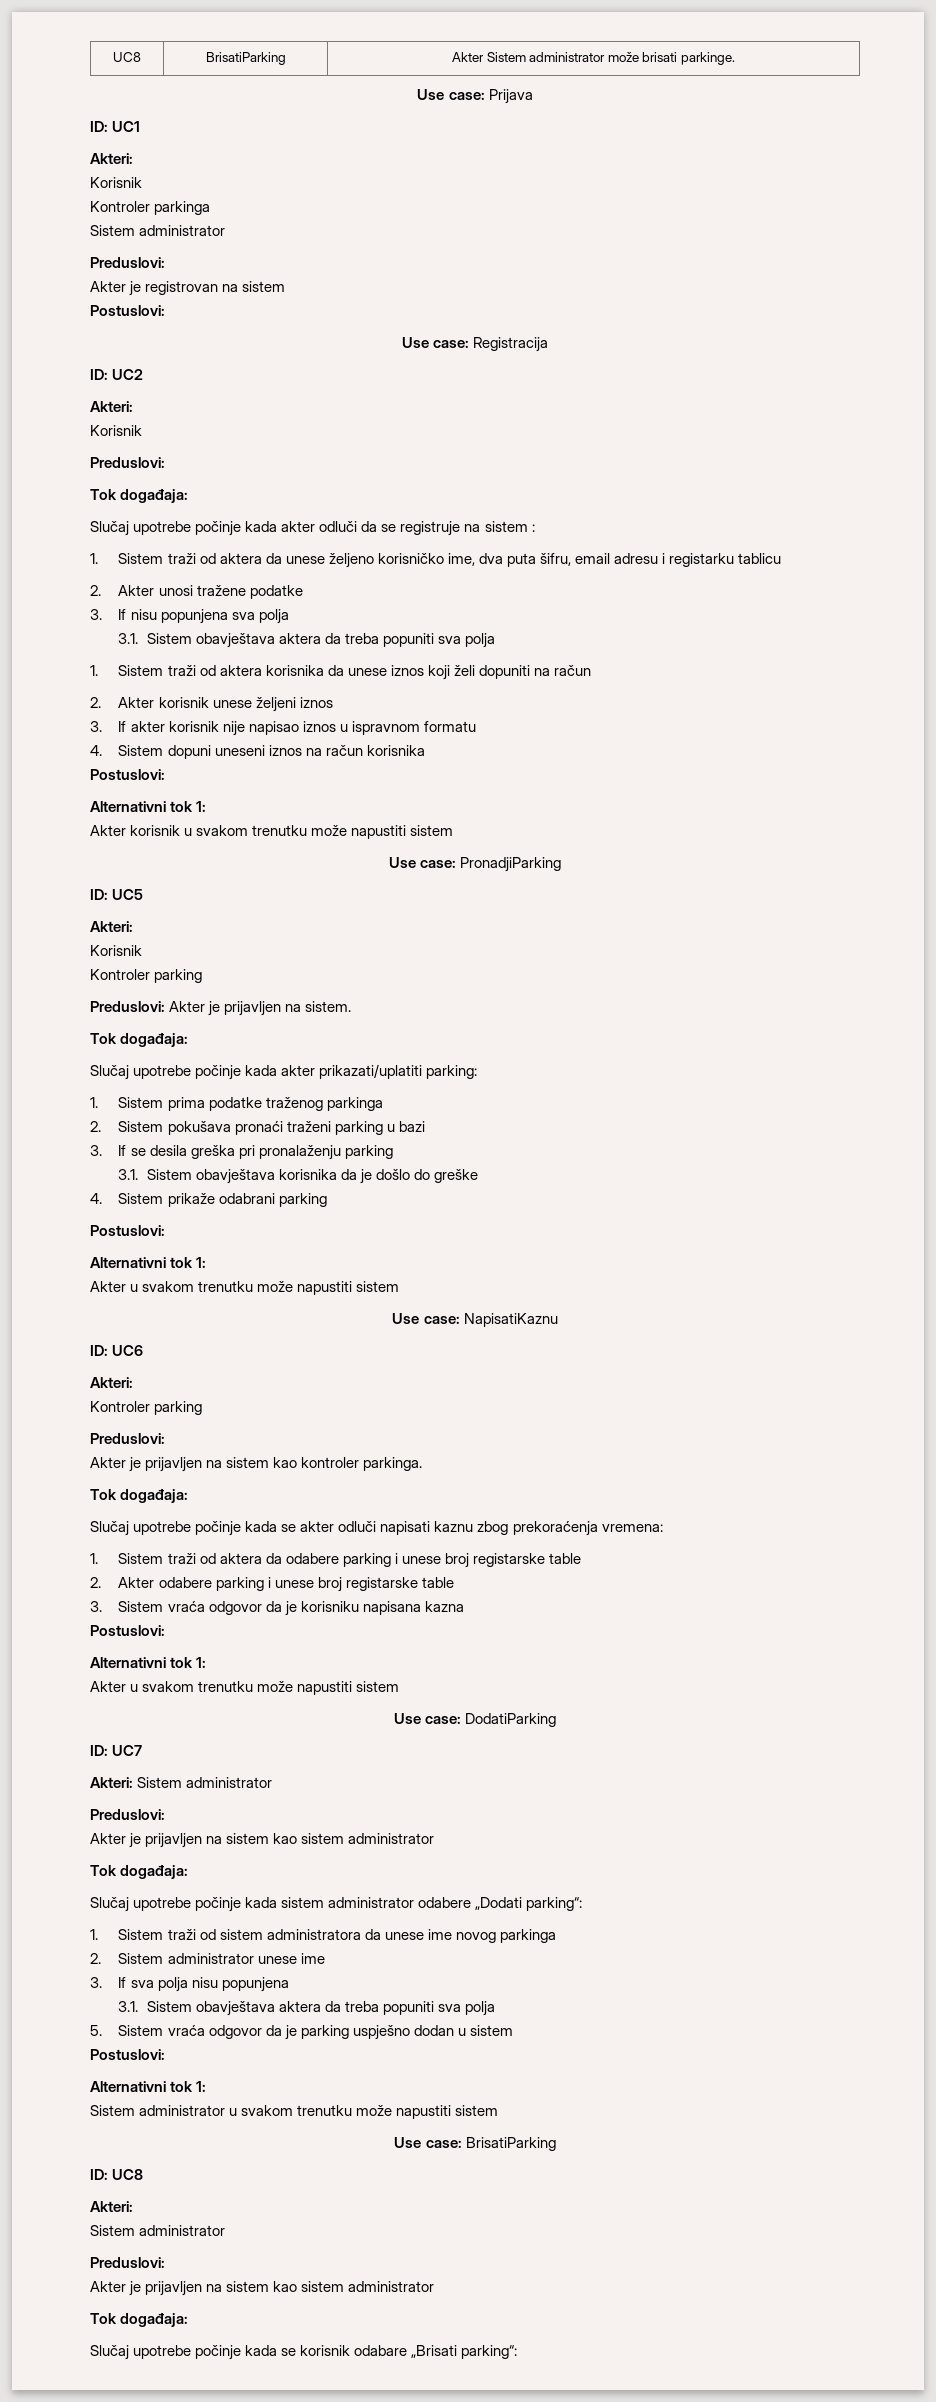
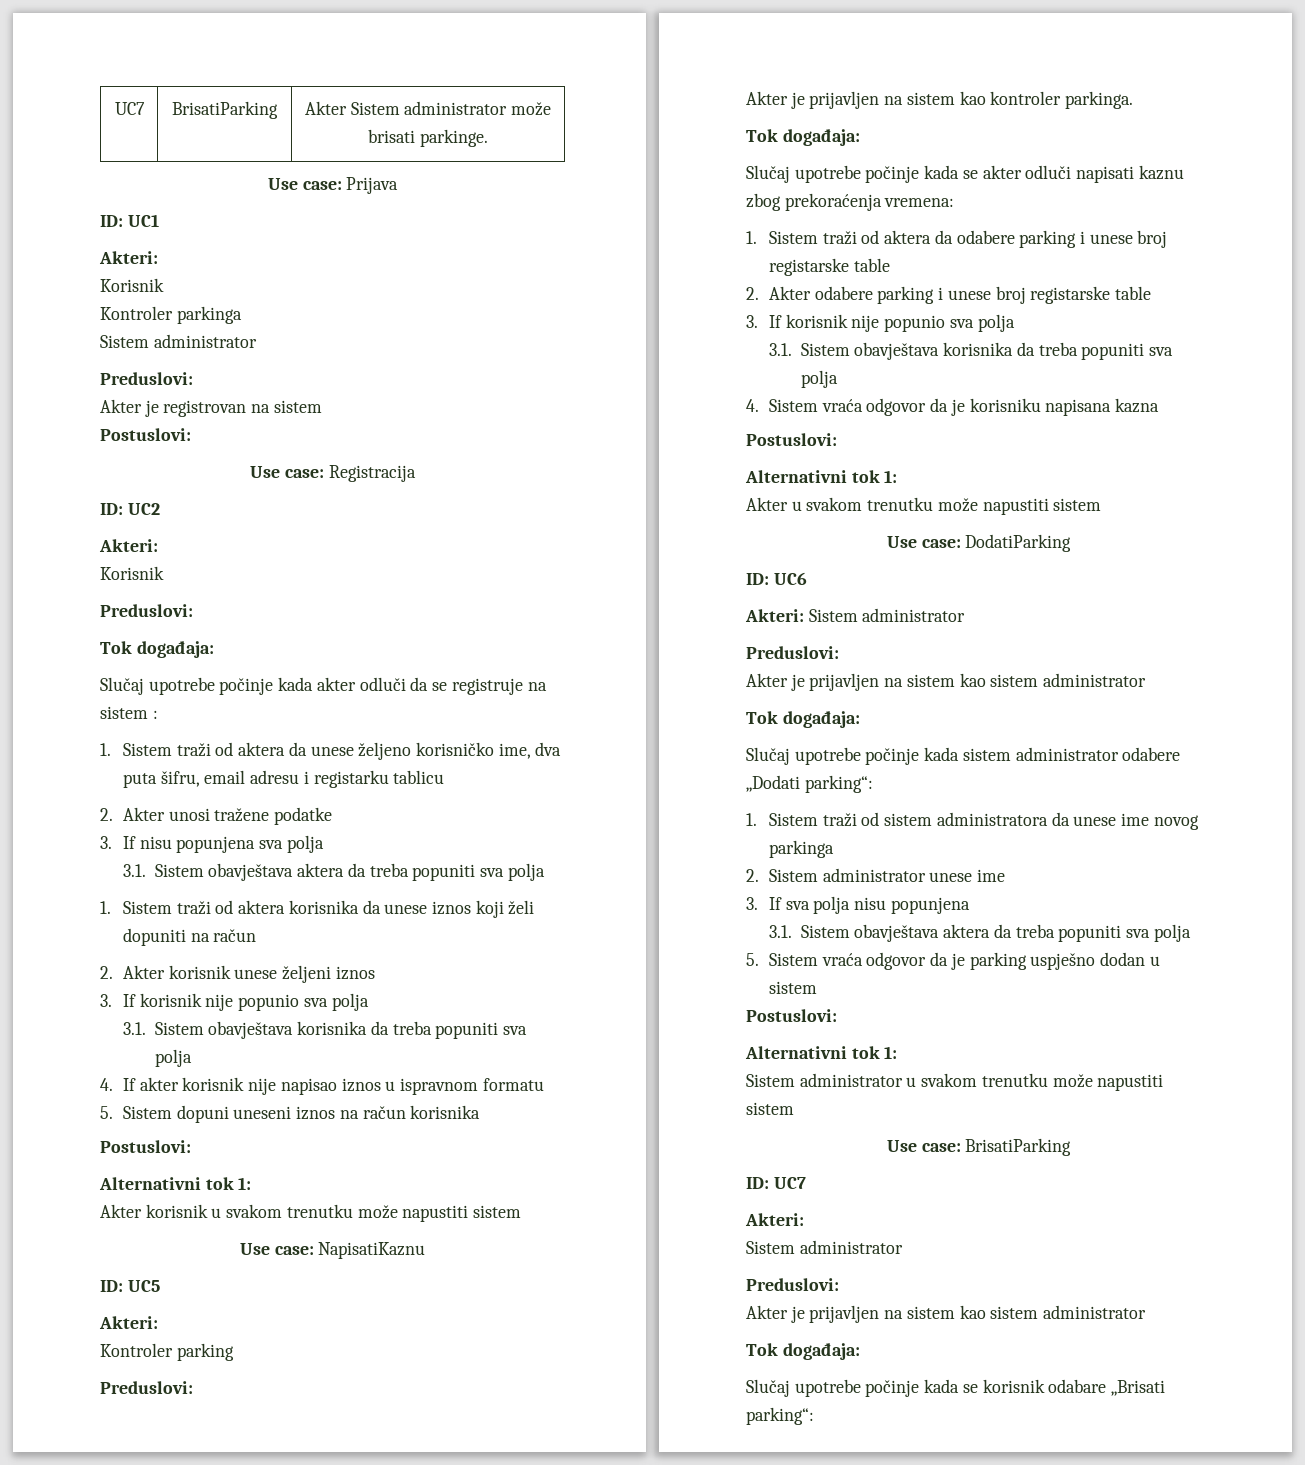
- UC8 | BrisatiParking | Akter Sistem administrator može brisati parkinge.
+ UC7 | BrisatiParking | Akter Sistem administrator može brisati parkinge.
  2. Akter korisnik unese željeni iznos
- 3. If akter korisnik nije napisao iznos u ispravnom formatu
+ 3. If korisnik nije popunio sva polja
+ 3.1. Sistem obavještava korisnika da treba popuniti sva polja
+ 4. If akter korisnik nije napisao iznos u ispravnom formatu
- 4. Sistem dopuni uneseni iznos na račun korisnika
+ 5. Sistem dopuni uneseni iznos na račun korisnika
- Use case: PronadjiParking
+ Use case: NapisatiKaznu
  ID: UC5
- Akteri:
- Korisnik
- Kontroler parking
- Preduslovi: Akter je prijavljen na sistem.
- Tok događaja:
- Slučaj upotrebe počinje kada akter prikazati/uplatiti parking:
- 1. Sistem prima podatke traženog parkinga
- 2. Sistem pokušava pronaći traženi parking u bazi
- 3. If se desila greška pri pronalaženju parking
- 3.1. Sistem obavještava korisnika da je došlo do greške
- 4. Sistem prikaže odabrani parking
- Postuslovi:
- Alternativni tok 1:
- Akter u svakom trenutku može napustiti sistem
- Use case: NapisatiKaznu
- ID: UC6
  2. Akter odabere parking i unese broj registarske table
- 3. Sistem vraća odgovor da je korisniku napisana kazna
+ 3. If korisnik nije popunio sva polja
+ 3.1. Sistem obavještava korisnika da treba popuniti sva polja
+ 4. Sistem vraća odgovor da je korisniku napisana kazna
- ID: UC7
+ ID: UC6
- ID: UC8
+ ID: UC7

